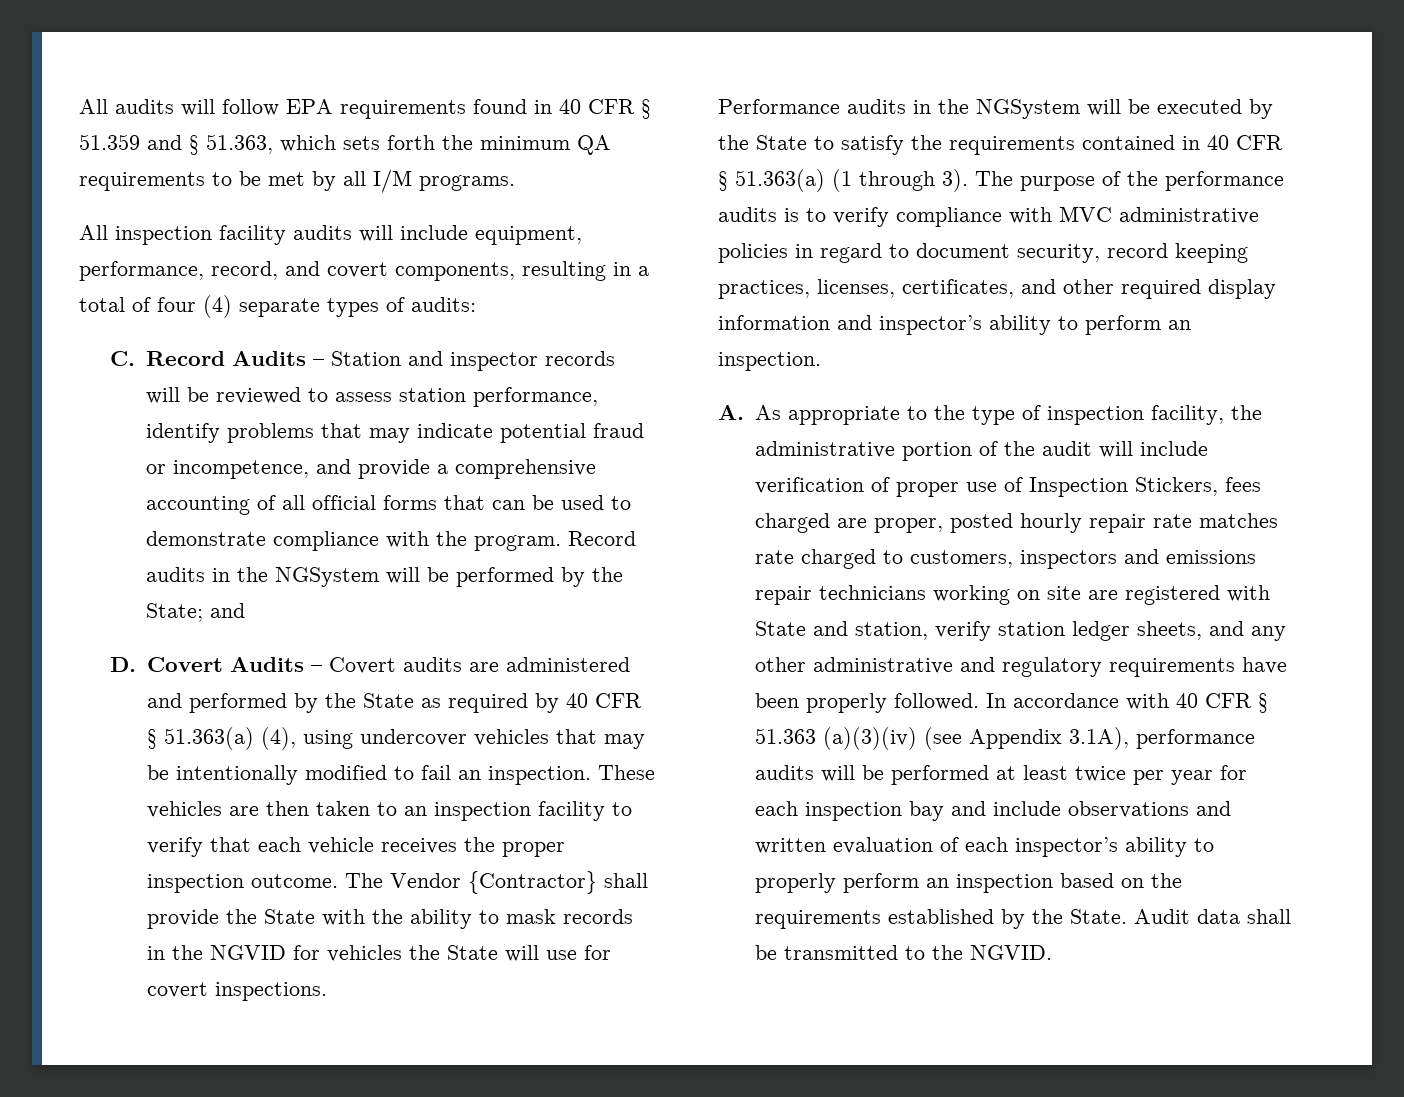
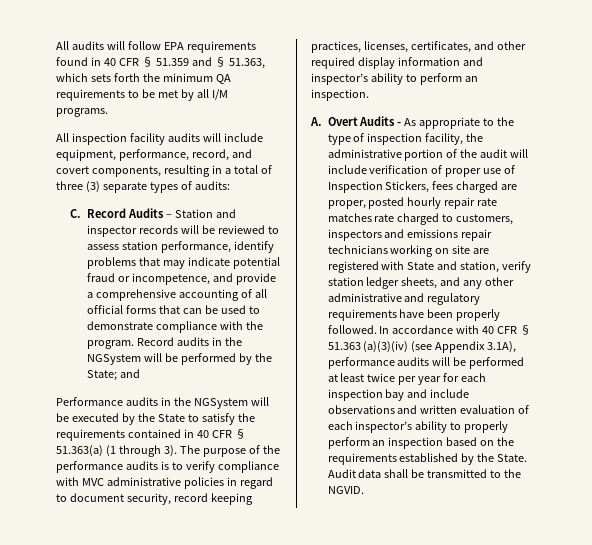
- All inspection facility audits will include equipment, performance, record, and covert components, resulting in a total of four (4) separate types of audits:
+ All inspection facility audits will include equipment, performance, record, and covert components, resulting in a total of three (3) separate types of audits:
- D. Covert Audits – Covert audits are administered and performed by the State as required by 40 CFR § 51.363(a) (4), using undercover vehicles that may be intentionally modified to fail an inspection. These vehicles are then taken to an inspection facility to verify that each vehicle receives the proper inspection outcome. The Vendor {Contractor} shall provide the State with the ability to mask records in the NGVID for vehicles the State will use for covert inspections.
- A. As appropriate to the type of inspection facility, the administrative portion of the audit will include verification of proper use of Inspection Stickers, fees charged are proper, posted hourly repair rate matches rate charged to customers, inspectors and emissions repair technicians working on site are registered with State and station, verify station ledger sheets, and any other administrative and regulatory requirements have been properly followed.
+ A. Overt Audits - As appropriate to the type of inspection facility, the administrative portion of the audit will include verification of proper use of Inspection Stickers, fees charged are proper, posted hourly repair rate matches rate charged to customers, inspectors and emissions repair technicians working on site are registered with State and station, verify station ledger sheets, and any other administrative and regulatory requirements have been properly followed.

